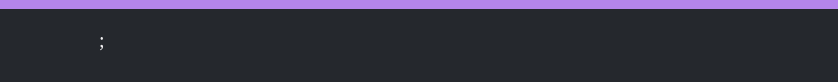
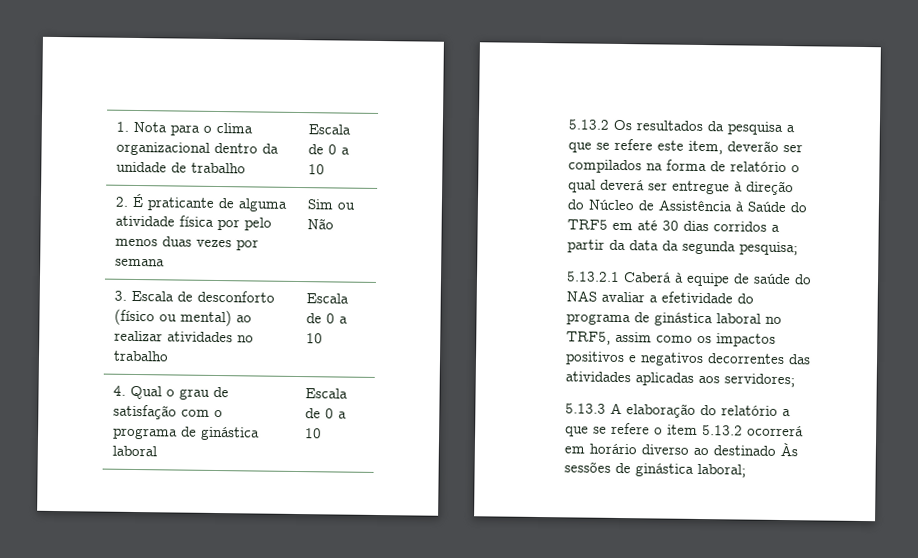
- ;
+ 1. Nota para o clima organizacional dentro da unidade de trabalho | Escala de 0 a 10
+ 2. É praticante de alguma atividade física por pelo menos duas vezes por semana | Sim ou Não
+ 3. Escala de desconforto (físico ou mental) ao realizar atividades no trabalho | Escala de 0 a 10
+ 4. Qual o grau de satisfação com o programa de ginástica laboral | Escala de 0 a 10
+ 5.13.2 Os resultados da pesquisa a que se refere este item, deverão ser compilados na forma de relatório o qual deverá ser entregue à direção do Núcleo de Assistência à Saúde do TRF5 em até 30 dias corridos a partir da data da segunda pesquisa;
+ 5.13.2.1 Caberá à equipe de saúde do NAS avaliar a efetividade do programa de ginástica laboral no TRF5, assim como os impactos positivos e negativos decorrentes das atividades aplicadas aos servidores;
+ 5.13.3 A elaboração do relatório a que se refere o item 5.13.2 ocorrerá em horário diverso ao destinado Às sessões de ginástica laboral;

